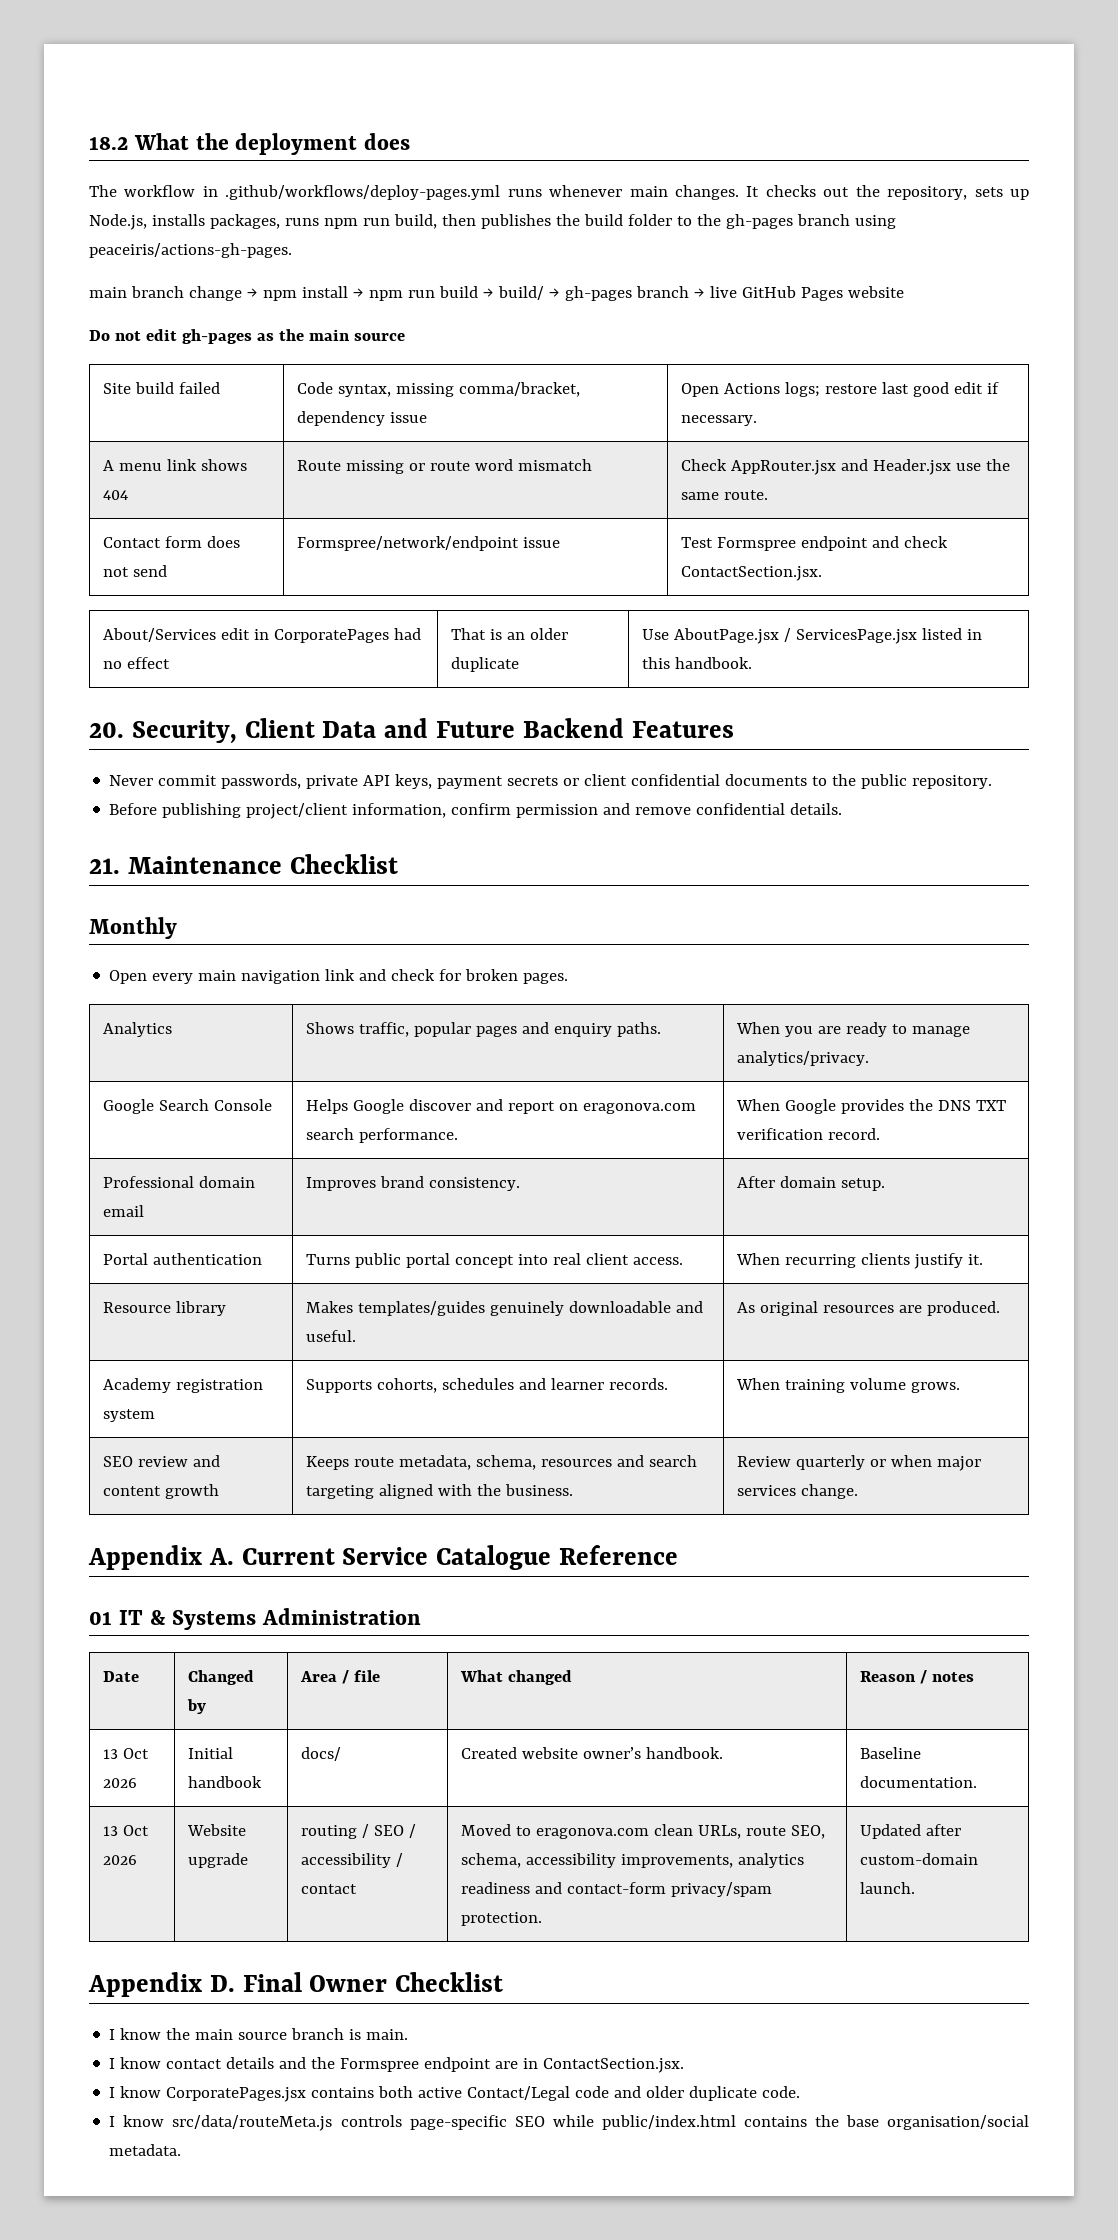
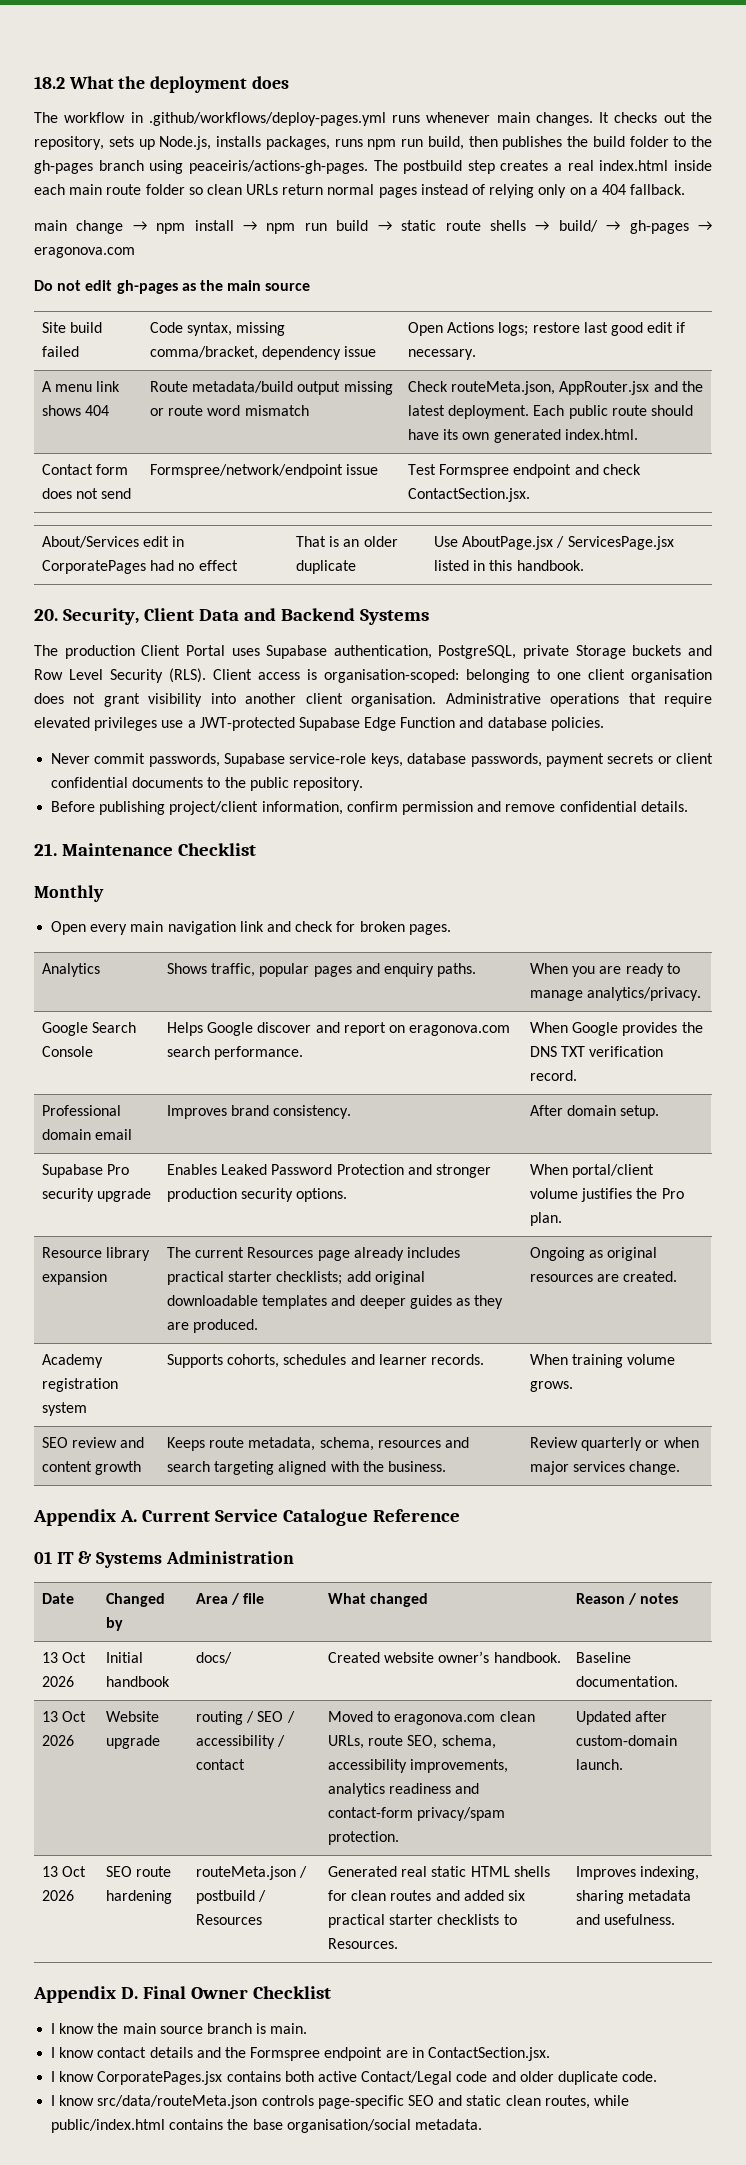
- It checks out the repository, sets up Node.js, installs packages, runs npm run build, then publishes the build folder to the gh-pages branch using peaceiris/actions-gh-pages.
- main branch change → npm install → npm run build → build/ → gh-pages branch → live GitHub Pages website
+ It checks out the repository, sets up Node.js, installs packages, runs npm run build, then publishes the build folder to the gh-pages branch using peaceiris/actions-gh-pages. The postbuild step creates a real index.html inside each main route folder so clean URLs return normal pages instead of relying only on a 404 fallback.
+ main change → npm install → npm run build → static route shells → build/ → gh-pages → eragonova.com
- A menu link shows 404 | Route missing or route word mismatch | Check AppRouter.jsx and Header.jsx use the same route.
+ A menu link shows 404 | Route metadata/build output missing or route word mismatch | Check routeMeta.json, AppRouter.jsx and the latest deployment. Each public route should have its own generated index.html.
- 20. Security, Client Data and Future Backend Features
- Never commit passwords, private API keys, payment secrets or client confidential documents to the public repository.
+ 20. Security, Client Data and Backend Systems
+ The production Client Portal uses Supabase authentication, PostgreSQL, private Storage buckets and Row Level Security (RLS). Client access is organisation-scoped: belonging to one client organisation does not grant visibility into another client organisation. Administrative operations that require elevated privileges use a JWT-protected Supabase Edge Function and database policies.
+ Never commit passwords, Supabase service-role keys, database passwords, payment secrets or client confidential documents to the public repository.
- Portal authentication | Turns public portal concept into real client access. | When recurring clients justify it.
- Resource library | Makes templates/guides genuinely downloadable and useful. | As original resources are produced.
+ Supabase Pro security upgrade | Enables Leaked Password Protection and stronger production security options. | When portal/client volume justifies the Pro plan.
+ Resource library expansion | The current Resources page already includes practical starter checklists; add original downloadable templates and deeper guides as they are produced. | Ongoing as original resources are created.
+ 13 Oct 2026 | SEO route hardening | routeMeta.json / postbuild / Resources | Generated real static HTML shells for clean routes and added six practical starter checklists to Resources. | Improves indexing, sharing metadata and usefulness.
- I know src/data/routeMeta.js controls page-specific SEO while public/index.html contains the base organisation/social metadata.
+ I know src/data/routeMeta.json controls page-specific SEO and static clean routes, while public/index.html contains the base organisation/social metadata.

